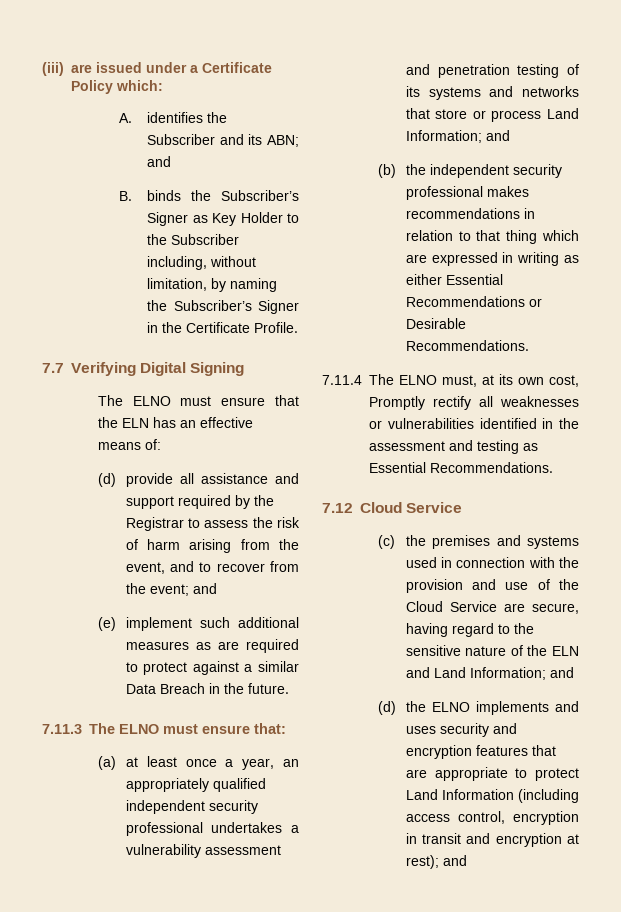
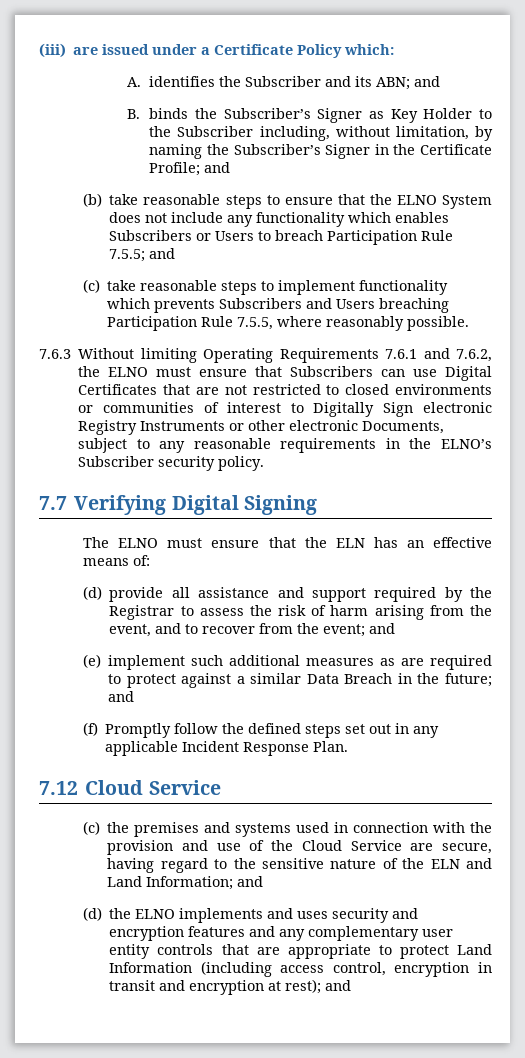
- B. binds the Subscriber’s Signer as Key Holder to the Subscriber including, without limitation, by naming the Subscriber’s Signer in the Certificate Profile.
+ B. binds the Subscriber’s Signer as Key Holder to the Subscriber including, without limitation, by naming the Subscriber’s Signer in the Certificate Profile; and
+ (b) take reasonable steps to ensure that the ELNO System does not include any functionality which enables Subscribers or Users to breach Participation Rule 7.5.5; and
+ (c) take reasonable steps to implement functionality which prevents Subscribers and Users breaching Participation Rule 7.5.5, where reasonably possible.
+ 7.6.3 Without limiting Operating Requirements 7.6.1 and 7.6.2, the ELNO must ensure that Subscribers can use Digital Certificates that are not restricted to closed environments or communities of interest to Digitally Sign electronic Registry Instruments or other electronic Documents, subject to any reasonable requirements in the ELNO’s Subscriber security policy.
- (e) implement such additional measures as are required to protect against a similar Data Breach in the future.
- 7.11.3 The ELNO must ensure that:
- (a) at least once a year, an appropriately qualified independent security professional undertakes a vulnerability assessment and penetration testing of its systems and networks that store or process Land Information; and
- (b) the independent security professional makes recommendations in relation to that thing which are expressed in writing as either Essential Recommendations or Desirable Recommendations.
- 7.11.4 The ELNO must, at its own cost, Promptly rectify all weaknesses or vulnerabilities identified in the assessment and testing as Essential Recommendations.
+ (e) implement such additional measures as are required to protect against a similar Data Breach in the future; and
+ (f) Promptly follow the defined steps set out in any applicable Incident Response Plan.
- (d) the ELNO implements and uses security and encryption features that are appropriate to protect Land Information (including access control, encryption in transit and encryption at rest); and
+ (d) the ELNO implements and uses security and encryption features and any complementary user entity controls that are appropriate to protect Land Information (including access control, encryption in transit and encryption at rest); and

